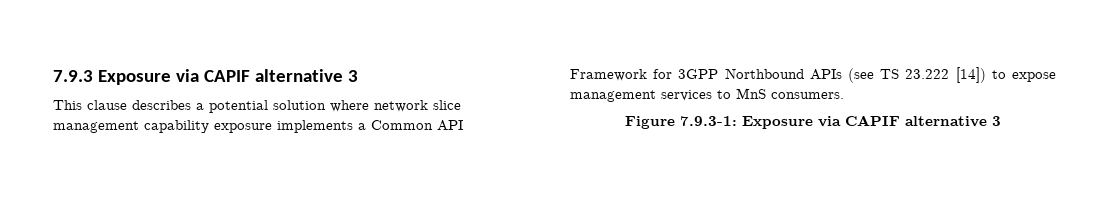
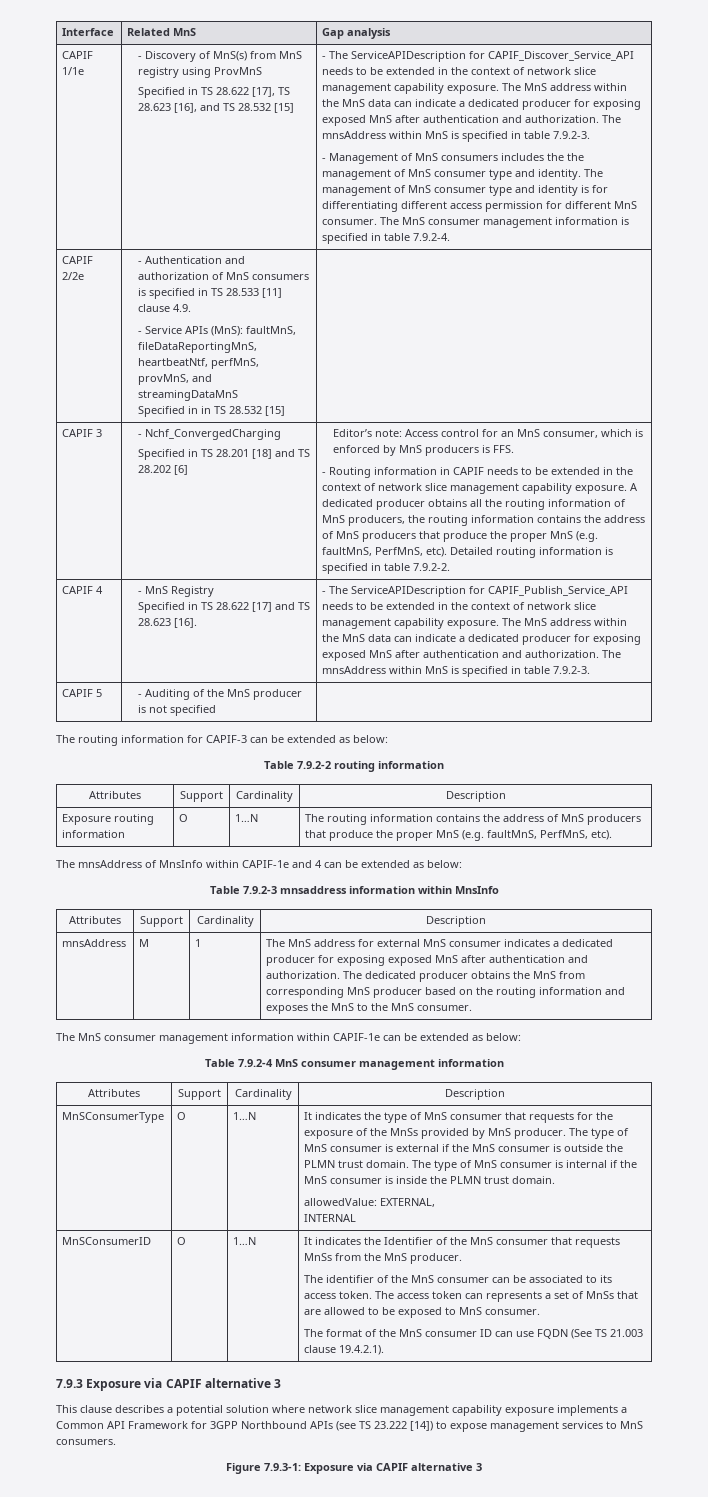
+ Interface | Related MnS | Gap analysis
+ CAPIF 1/1e | - Discovery of MnS(s) from MnS registry using ProvMnS
+ Specified in TS 28.622 [17], TS 28.623 [16], and TS 28.532 [15] | - The ServiceAPIDescription for CAPIF_Discover_Service_API needs to be extended in the context of network slice management capability exposure. The MnS address within the MnS data can indicate a dedicated producer for exposing exposed MnS after authentication and authorization. The mnsAddress within MnS is specified in table 7.9.2-3.
+ - Management of MnS consumers includes the the management of MnS consumer type and identity. The management of MnS consumer type and identity is for differentiating different access permission for different MnS consumer. The MnS consumer management information is specified in table 7.9.2-4.
+ CAPIF 2/2e | - Authentication and authorization of MnS consumers is specified in TS 28.533 [11] clause 4.9.
+ - Service APIs (MnS): faultMnS, fileDataReportingMnS, heartbeatNtf, perfMnS, provMnS, and streamingDataMnS
+ Specified in in TS 28.532 [15] |
+ CAPIF 3 | - Nchf_ConvergedCharging
+ Specified in TS 28.201 [18] and TS 28.202 [6] | Editor’s note: Access control for an MnS consumer, which is enforced by MnS producers is FFS.
+ - Routing information in CAPIF needs to be extended in the context of network slice management capability exposure. A dedicated producer obtains all the routing information of MnS producers, the routing information contains the address of MnS producers that produce the proper MnS (e.g. faultMnS, PerfMnS, etc). Detailed routing information is specified in table 7.9.2-2.
+ CAPIF 4 | - MnS Registry
+ Specified in TS 28.622 [17] and TS 28.623 [16]. | - The ServiceAPIDescription for CAPIF_Publish_Service_API needs to be extended in the context of network slice management capability exposure. The MnS address within the MnS data can indicate a dedicated producer for exposing exposed MnS after authentication and authorization. The mnsAddress within MnS is specified in table 7.9.2-3.
+ CAPIF 5 | - Auditing of the MnS producer is not specified |
+ The routing information for CAPIF-3 can be extended as below:
+ Table 7.9.2-2 routing information
+ Attributes | Support | Cardinality | Description
+ Exposure routing information | O | 1…N | The routing information contains the address of MnS producers that produce the proper MnS (e.g. faultMnS, PerfMnS, etc).
+ The mnsAddress of MnsInfo within CAPIF-1e and 4 can be extended as below:
+ Table 7.9.2-3 mnsaddress information within MnsInfo
+ Attributes | Support | Cardinality | Description
+ mnsAddress | M | 1 | The MnS address for external MnS consumer indicates a dedicated producer for exposing exposed MnS after authentication and authorization. The dedicated producer obtains the MnS from corresponding MnS producer based on the routing information and exposes the MnS to the MnS consumer.
+ The MnS consumer management information within CAPIF-1e can be extended as below:
+ Table 7.9.2-4 MnS consumer management information
+ Attributes | Support | Cardinality | Description
+ MnSConsumerType | O | 1…N | It indicates the type of MnS consumer that requests for the exposure of the MnSs provided by MnS producer. The type of MnS consumer is external if the MnS consumer is outside the PLMN trust domain. The type of MnS consumer is internal if the MnS consumer is inside the PLMN trust domain.
+ allowedValue: EXTERNAL,
+ INTERNAL
+ MnSConsumerID | O | 1…N | It indicates the Identifier of the MnS consumer that requests MnSs from the MnS producer.
+ The identifier of the MnS consumer can be associated to its access token. The access token can represents a set of MnSs that are allowed to be exposed to MnS consumer.
+ The format of the MnS consumer ID can use FQDN (See TS 21.003 clause 19.4.2.1).

